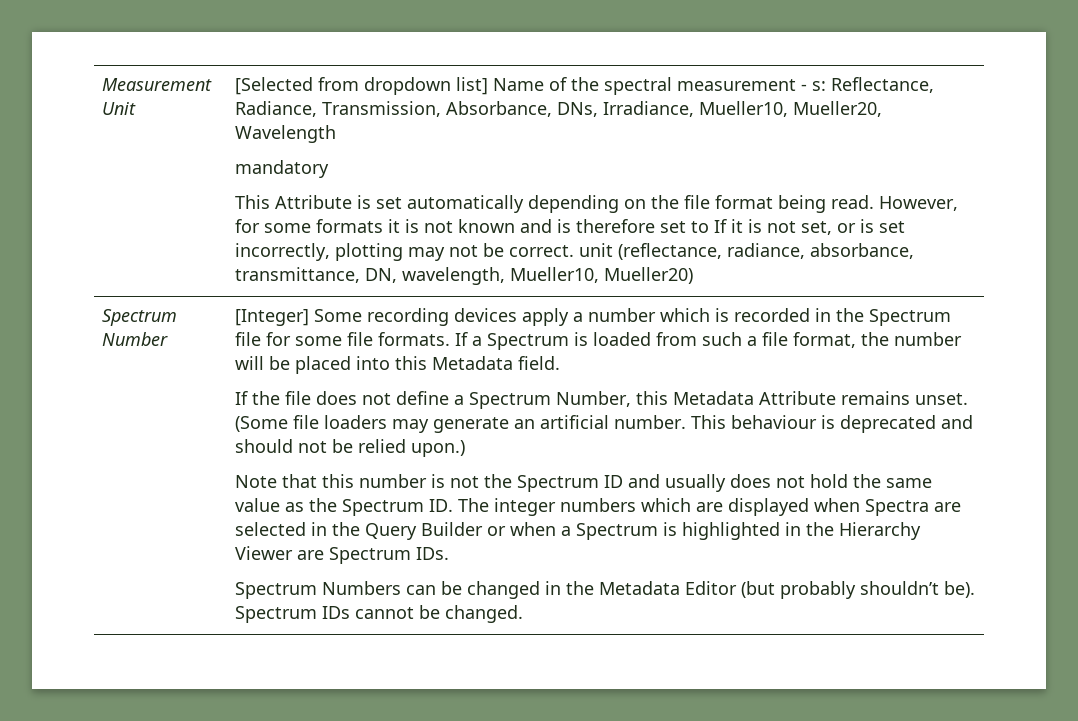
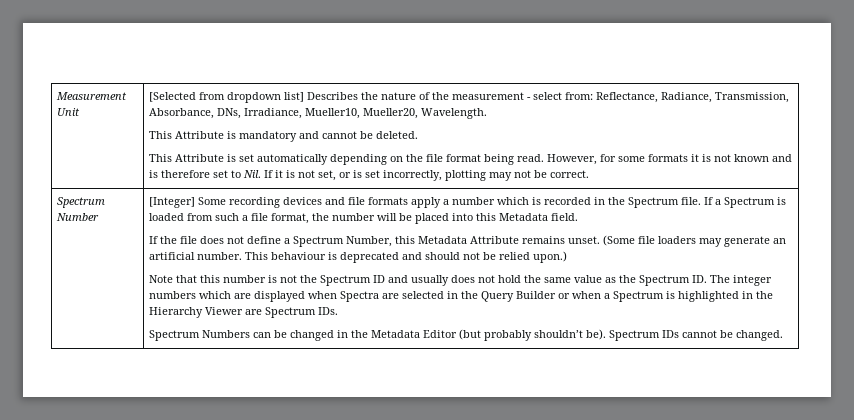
- [Selected from dropdown list] Name of the spectral measurement - s: Reflectance, Radiance, Transmission, Absorbance, DNs, Irradiance, Mueller10, Mueller20, Wavelength
- mandatory
+ [Selected from dropdown list] Describes the nature of the measurement - select from: Reflectance, Radiance, Transmission, Absorbance, DNs, Irradiance, Mueller10, Mueller20, Wavelength.
+ This Attribute is mandatory and cannot be deleted.
- However, for some formats it is not known and is therefore set to If it is not set, or is set incorrectly, plotting may not be correct. unit (reflectance, radiance, absorbance, transmittance, DN, wavelength, Mueller10, Mueller20)
+ However, for some formats it is not known and is therefore set to Nil. If it is not set, or is set incorrectly, plotting may not be correct.
- [Integer] Some recording devices apply a number which is recorded in the Spectrum file for some file formats.
+ [Integer] Some recording devices and file formats apply a number which is recorded in the Spectrum file.

